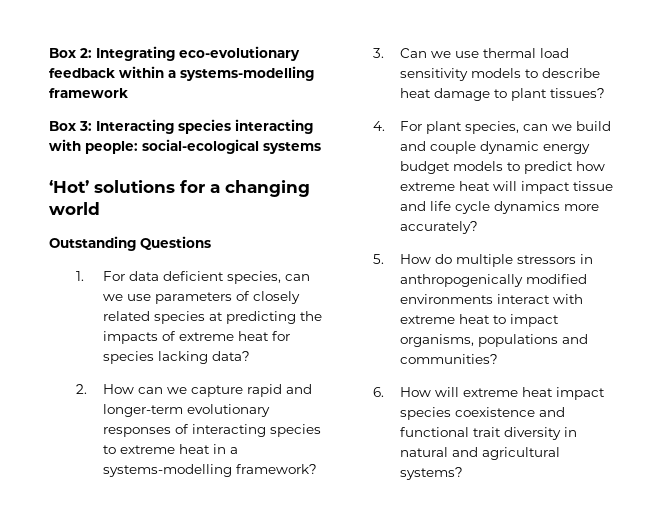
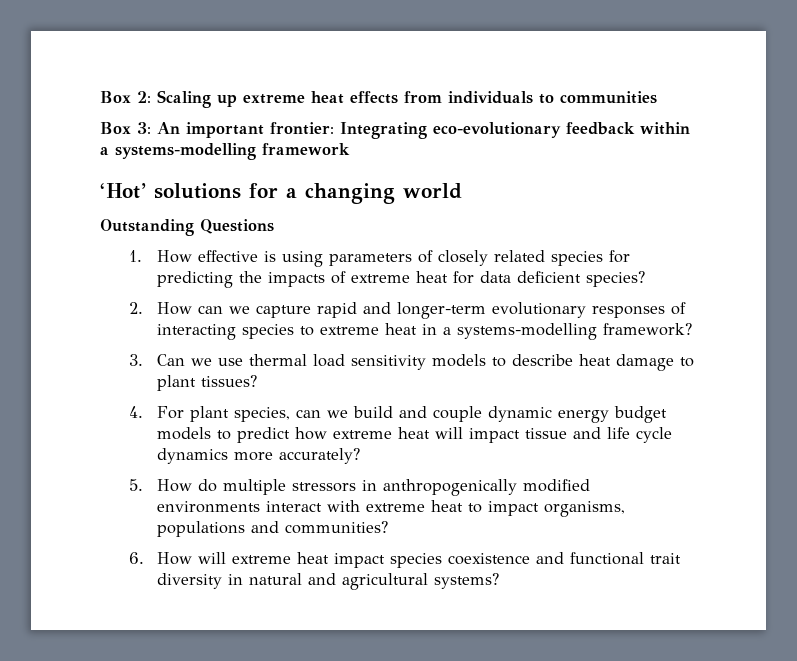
- Box 2: Integrating eco-evolutionary feedback within a systems-modelling framework
+ Box 2: Scaling up extreme heat effects from individuals to communities
+ Box 3: An important frontier: Integrating eco-evolutionary feedback within a systems-modelling framework
- Box 3: Interacting species interacting with people: social-ecological systems
- 1. For data deficient species, can we use parameters of closely related species at predicting the impacts of extreme heat for species lacking data?
+ 1. How effective is using parameters of closely related species for predicting the impacts of extreme heat for data deficient species?

